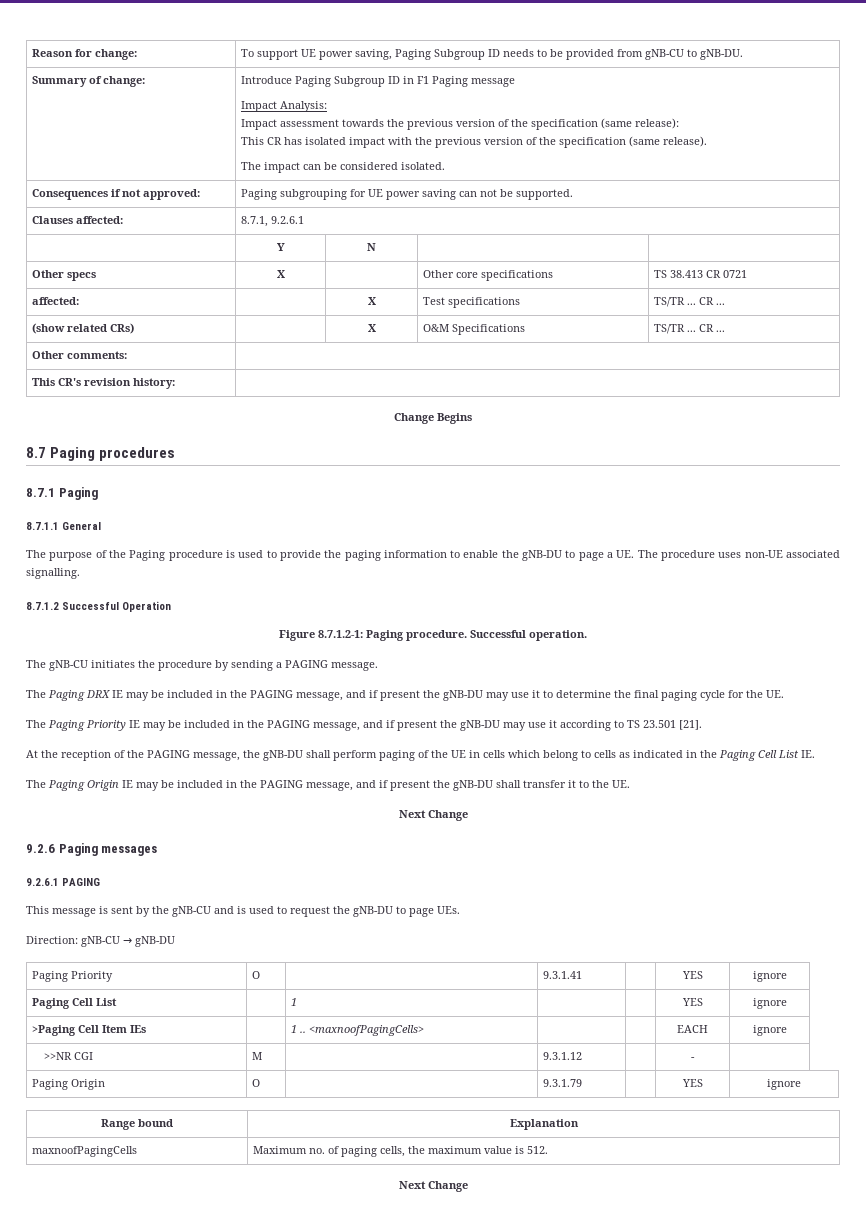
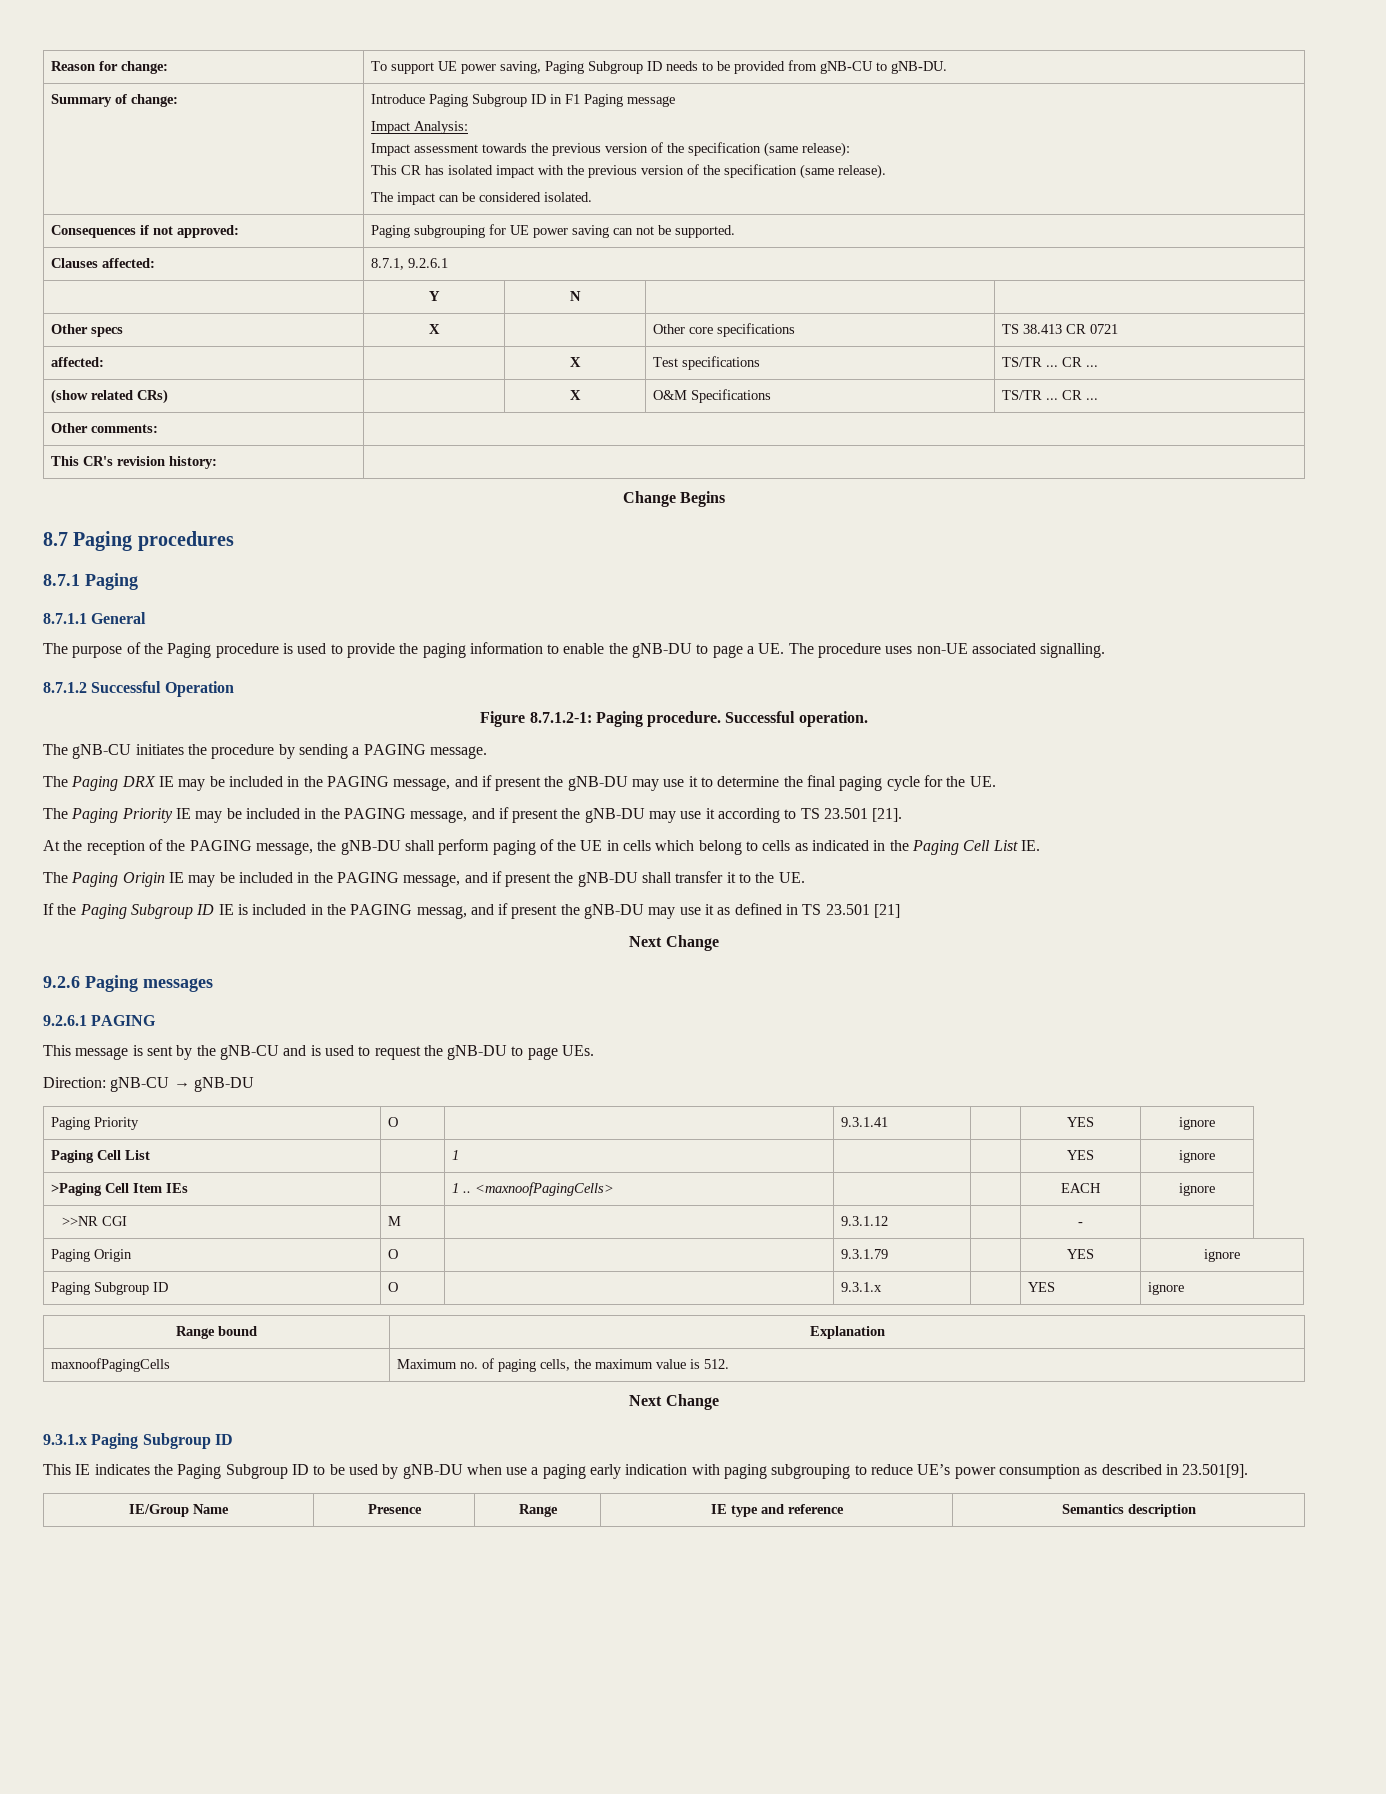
+ If the Paging Subgroup ID IE is included in the PAGING messag, and if present the gNB-DU may use it as defined in TS 23.501 [21]
+ Paging Subgroup ID | O | | 9.3.1.x | | YES | ignore
+ 9.3.1.x Paging Subgroup ID
+ This IE indicates the Paging Subgroup ID to be used by gNB-DU when use a paging early indication with paging subgrouping to reduce UE’s power consumption as described in 23.501[9].
+ IE/Group Name | Presence | Range | IE type and reference | Semantics description

